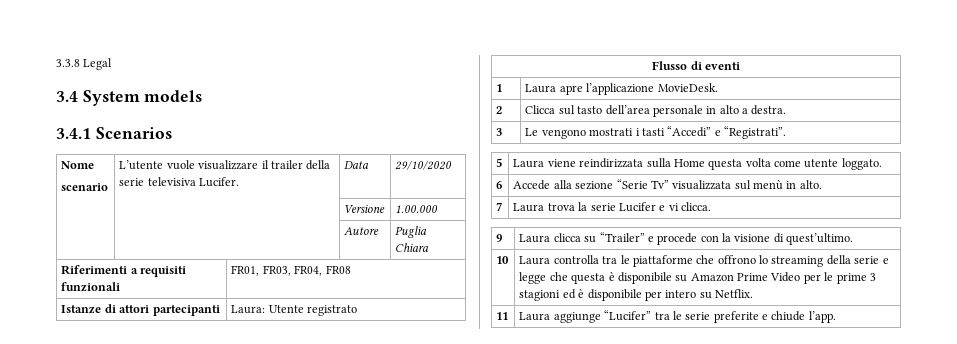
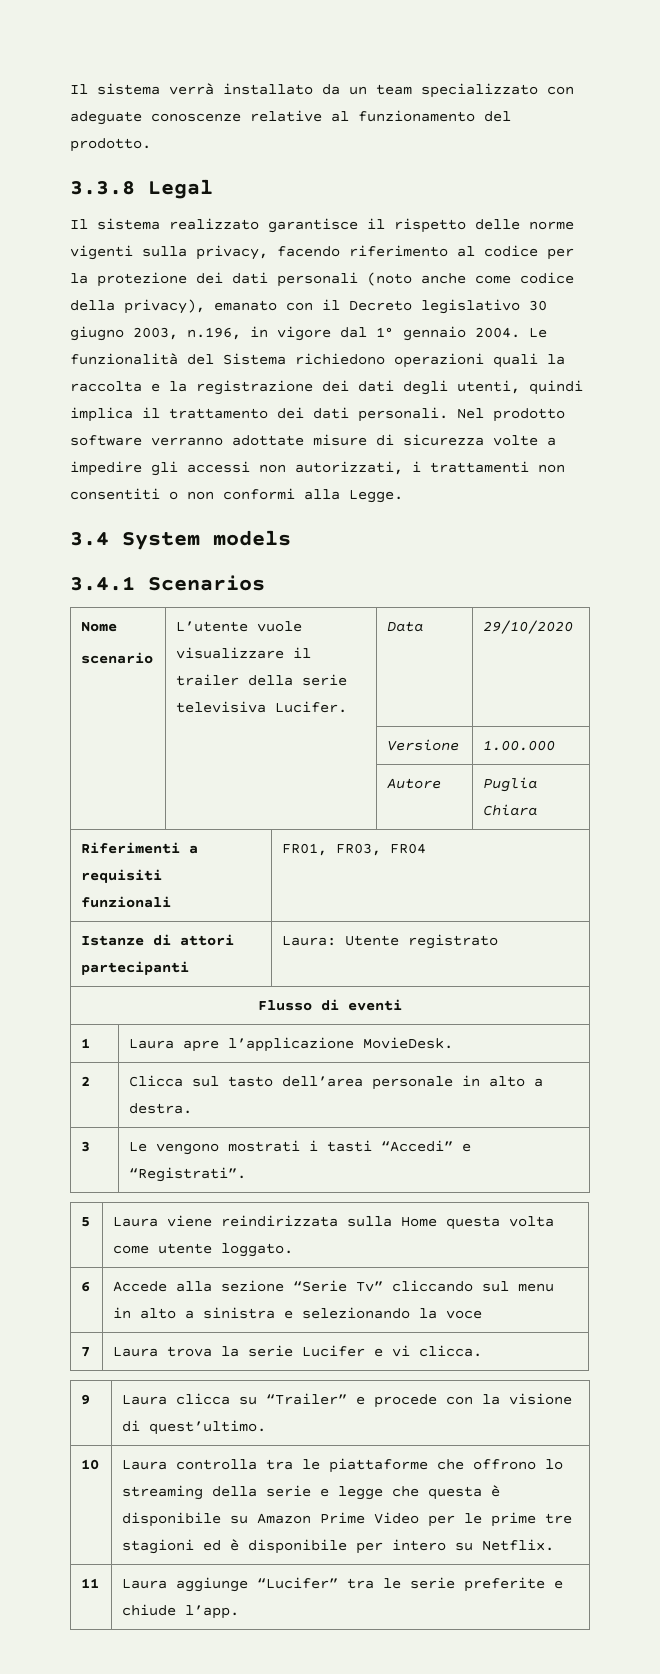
+ Il sistema verrà installato da un team specializzato con adeguate conoscenze relative al funzionamento del prodotto.
  3.3.8 Legal
+ Il sistema realizzato garantisce il rispetto delle norme vigenti sulla privacy, facendo riferimento al codice per la protezione dei dati personali (noto anche come codice della privacy), emanato con il Decreto legislativo 30 giugno 2003, n.196, in vigore dal 1° gennaio 2004. Le funzionalità del Sistema richiedono operazioni quali la raccolta e la registrazione dei dati degli utenti, quindi implica il trattamento dei dati personali. Nel prodotto software verranno adottate misure di sicurezza volte a impedire gli accessi non autorizzati, i trattamenti non consentiti o non conformi alla Legge.
- Riferimenti a requisiti funzionali | FR01, FR03, FR04, FR08
+ Riferimenti a requisiti funzionali | FR01, FR03, FR04
- 6 | Accede alla sezione “Serie Tv” visualizzata sul menù in alto.
+ 6 | Accede alla sezione “Serie Tv” cliccando sul menu in alto a sinistra e selezionando la voce
- 10 | Laura controlla tra le piattaforme che offrono lo streaming della serie e legge che questa è disponibile su Amazon Prime Video per le prime 3 stagioni ed è disponibile per intero su Netflix.
+ 10 | Laura controlla tra le piattaforme che offrono lo streaming della serie e legge che questa è disponibile su Amazon Prime Video per le prime tre stagioni ed è disponibile per intero su Netflix.

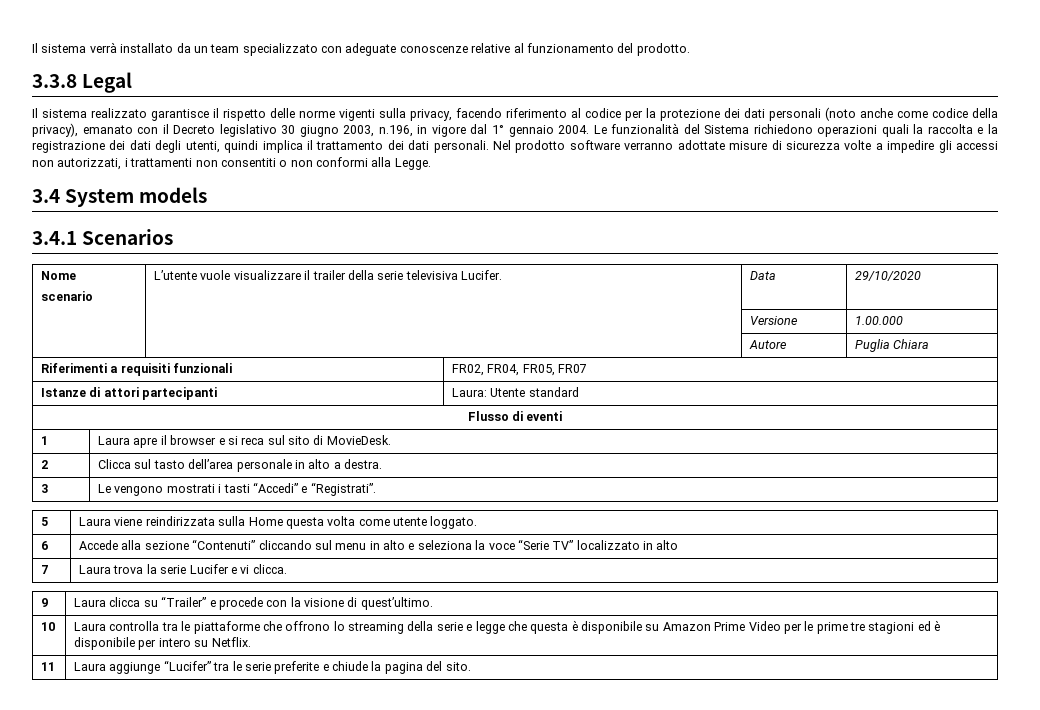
- Riferimenti a requisiti funzionali | FR01, FR03, FR04
+ Riferimenti a requisiti funzionali | FR02, FR04, FR05, FR07
- Istanze di attori partecipanti | Laura: Utente registrato
+ Istanze di attori partecipanti | Laura: Utente standard
- 1 | Laura apre l’applicazione MovieDesk.
+ 1 | Laura apre il browser e si reca sul sito di MovieDesk.
- 6 | Accede alla sezione “Serie Tv” cliccando sul menu in alto a sinistra e selezionando la voce
+ 6 | Accede alla sezione “Contenuti” cliccando sul menu in alto e seleziona la voce “Serie TV” localizzato in alto
- 11 | Laura aggiunge “Lucifer” tra le serie preferite e chiude l’app.
+ 11 | Laura aggiunge “Lucifer” tra le serie preferite e chiude la pagina del sito.

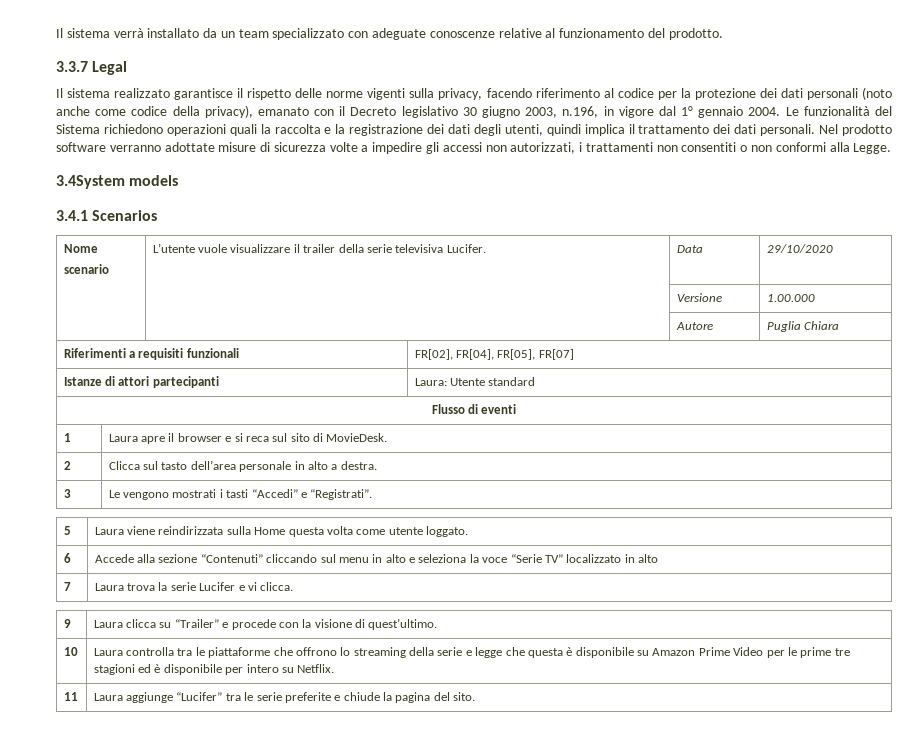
- 3.3.8 Legal
+ 3.3.7 Legal
- 3.4 System models
+ 3.4System models
- Riferimenti a requisiti funzionali | FR02, FR04, FR05, FR07
+ Riferimenti a requisiti funzionali | FR[02], FR[04], FR[05], FR[07]

